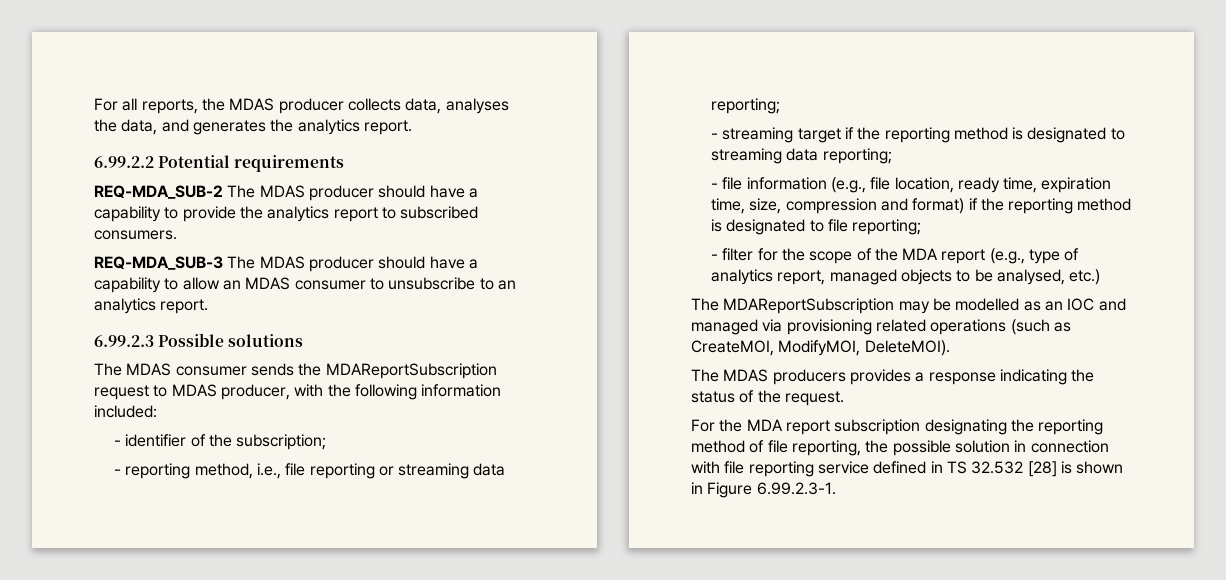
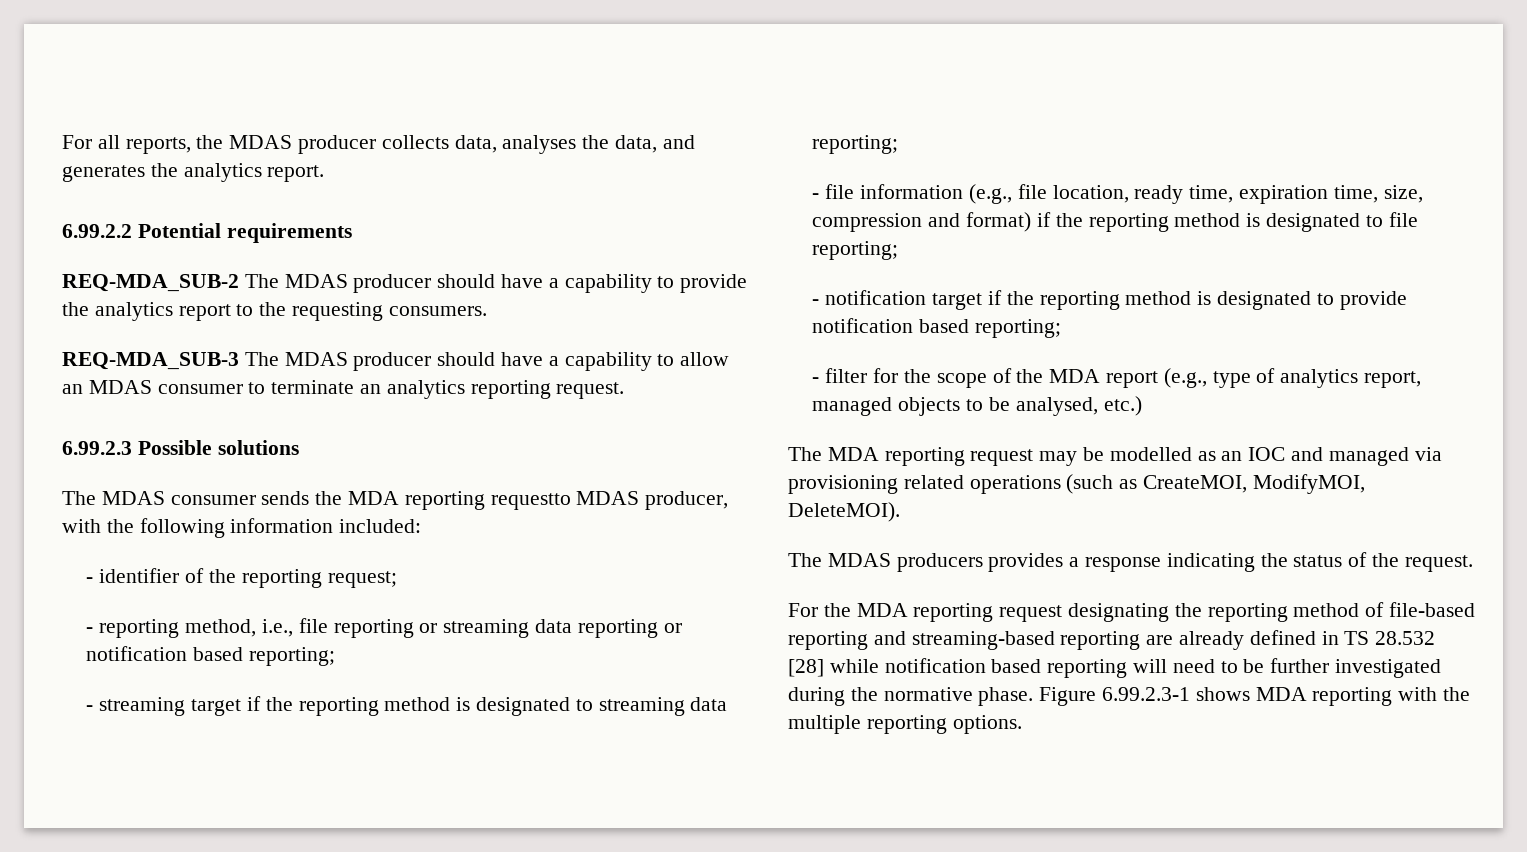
- REQ-MDA_SUB-2 The MDAS producer should have a capability to provide the analytics report to subscribed consumers.
+ REQ-MDA_SUB-2 The MDAS producer should have a capability to provide the analytics report to the requesting consumers.
- REQ-MDA_SUB-3 The MDAS producer should have a capability to allow an MDAS consumer to unsubscribe to an analytics report.
+ REQ-MDA_SUB-3 The MDAS producer should have a capability to allow an MDAS consumer to terminate an analytics reporting request.
- The MDAS consumer sends the MDAReportSubscription request to MDAS producer, with the following information included:
+ The MDAS consumer sends the MDA reporting requestto MDAS producer, with the following information included:
- - identifier of the subscription;
+ - identifier of the reporting request;
- - reporting method, i.e., file reporting or streaming data reporting;
+ - reporting method, i.e., file reporting or streaming data reporting or notification based reporting;
+ - notification target if the reporting method is designated to provide notification based reporting;
- The MDAReportSubscription may be modelled as an IOC and managed via provisioning related operations (such as CreateMOI, ModifyMOI, DeleteMOI).
+ The MDA reporting request may be modelled as an IOC and managed via provisioning related operations (such as CreateMOI, ModifyMOI, DeleteMOI).
- For the MDA report subscription designating the reporting method of file reporting, the possible solution in connection with file reporting service defined in TS 32.532 [28] is shown in Figure 6.99.2.3-1.
+ For the MDA reporting request designating the reporting method of file-based reporting and streaming-based reporting are already defined in TS 28.532 [28] while notification based reporting will need to be further investigated during the normative phase. Figure 6.99.2.3-1 shows MDA reporting with the multiple reporting options.

